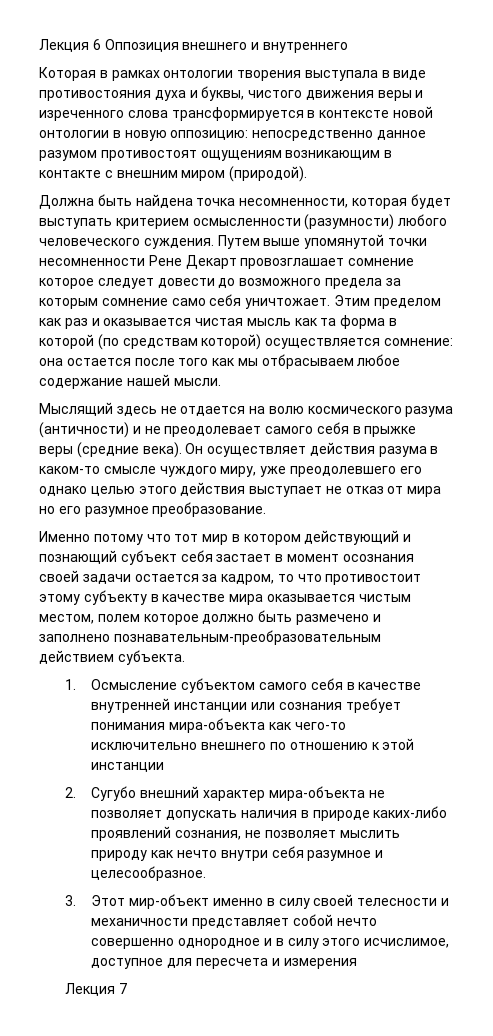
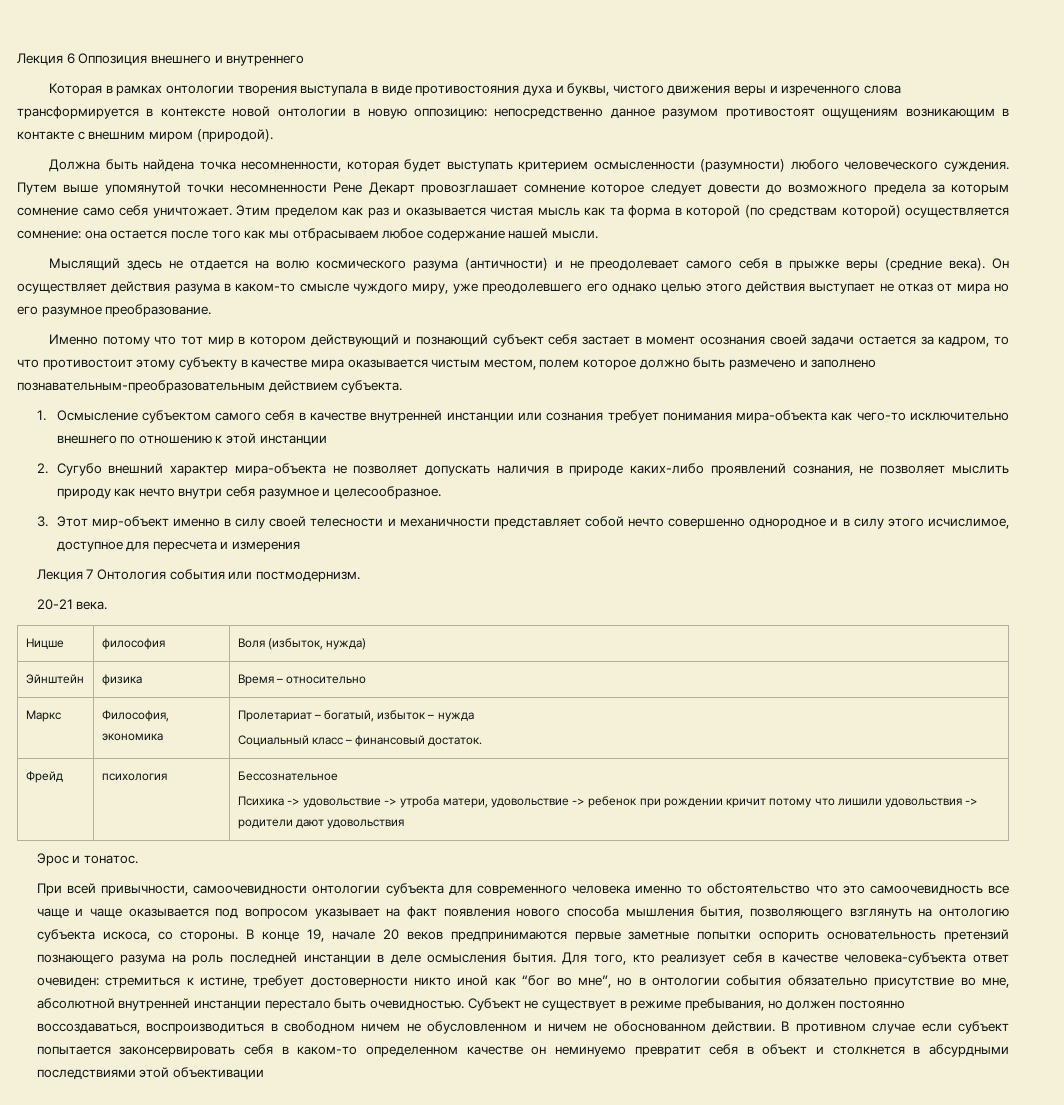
- Лекция 7
+ Лекция 7 Онтология события или постмодернизм.
+ 20-21 века.
+ Ницше | философия | Воля (избыток, нужда)
+ Эйнштейн | физика | Время – относительно
+ Маркс | Философия, экономика | Пролетариат – богатый, избыток – нужда
+ Социальный класс – финансовый достаток.
+ Фрейд | психология | Бессознательное
+ Психика -> удовольствие -> утроба матери, удовольствие -> ребенок при рождении кричит потому что лишили удовольствия -> родители дают удовольствия
+ Эрос и тонатос.
+ При всей привычности, самоочевидности онтологии субъекта для современного человека именно то обстоятельство что это самоочевидность все чаще и чаще оказывается под вопросом указывает на факт появления нового способа мышления бытия, позволяющего взглянуть на онтологию субъекта искоса, со стороны. В конце 19, начале 20 веков предпринимаются первые заметные попытки оспорить основательность претензий познающего разума на роль последней инстанции в деле осмысления бытия. Для того, кто реализует себя в качестве человека-субъекта ответ очевиден: стремиться к истине, требует достоверности никто иной как “бог во мне”, но в онтологии события обязательно присутствие во мне, абсолютной внутренней инстанции перестало быть очевидностью. Субъект не существует в режиме пребывания, но должен постоянно воссоздаваться, воспроизводиться в свободном ничем не обусловленном и ничем не обоснованном действии. В противном случае если субъект попытается законсервировать себя в каком-то определенном качестве он неминуемо превратит себя в объект и столкнется в абсурдными последствиями этой объективации

